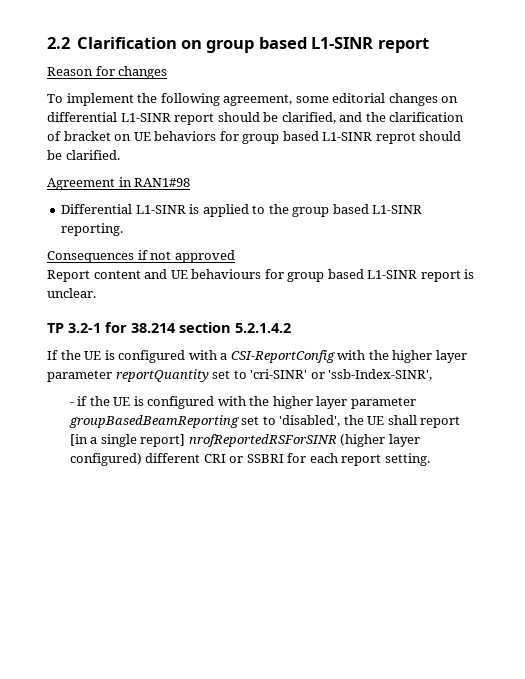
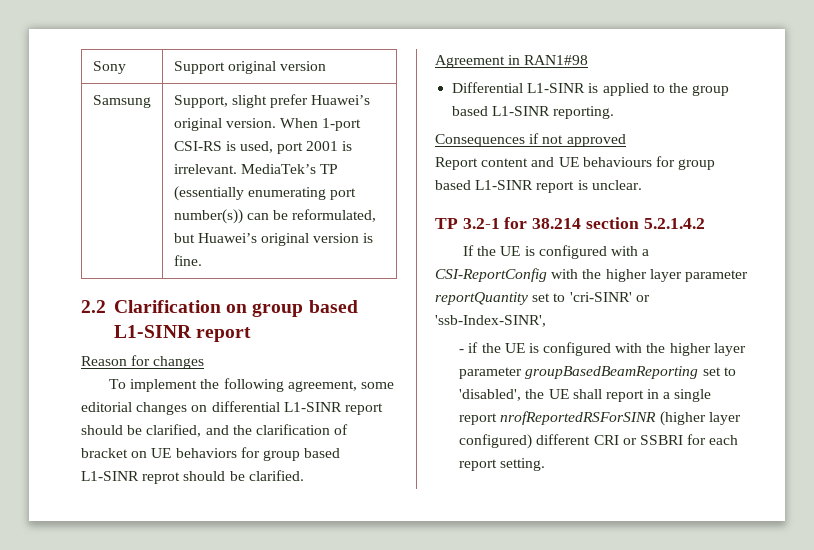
+ Sony | Support original version
+ Samsung | Support, slight prefer Huawei’s original version. When 1-port CSI-RS is used, port 2001 is irrelevant. MediaTek’s TP (essentially enumerating port number(s)) can be reformulated, but Huawei’s original version is fine.
- - if the UE is configured with the higher layer parameter groupBasedBeamReporting set to 'disabled', the UE shall report [in a single report] nrofReportedRSForSINR (higher layer configured) different CRI or SSBRI for each report setting.
+ - if the UE is configured with the higher layer parameter groupBasedBeamReporting set to 'disabled', the UE shall report in a single report nrofReportedRSForSINR (higher layer configured) different CRI or SSBRI for each report setting.

